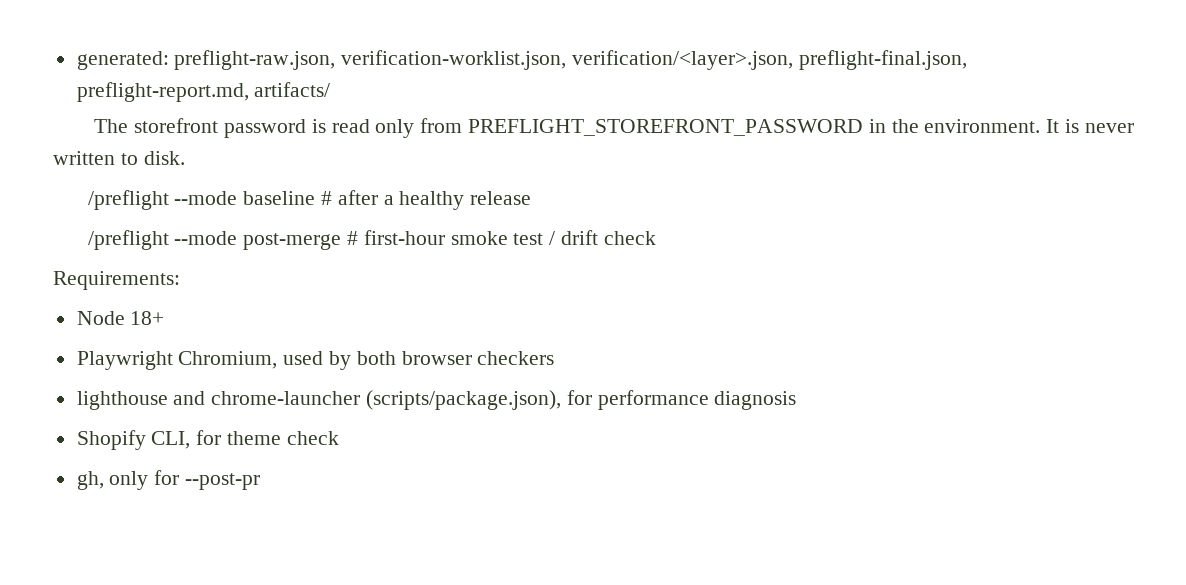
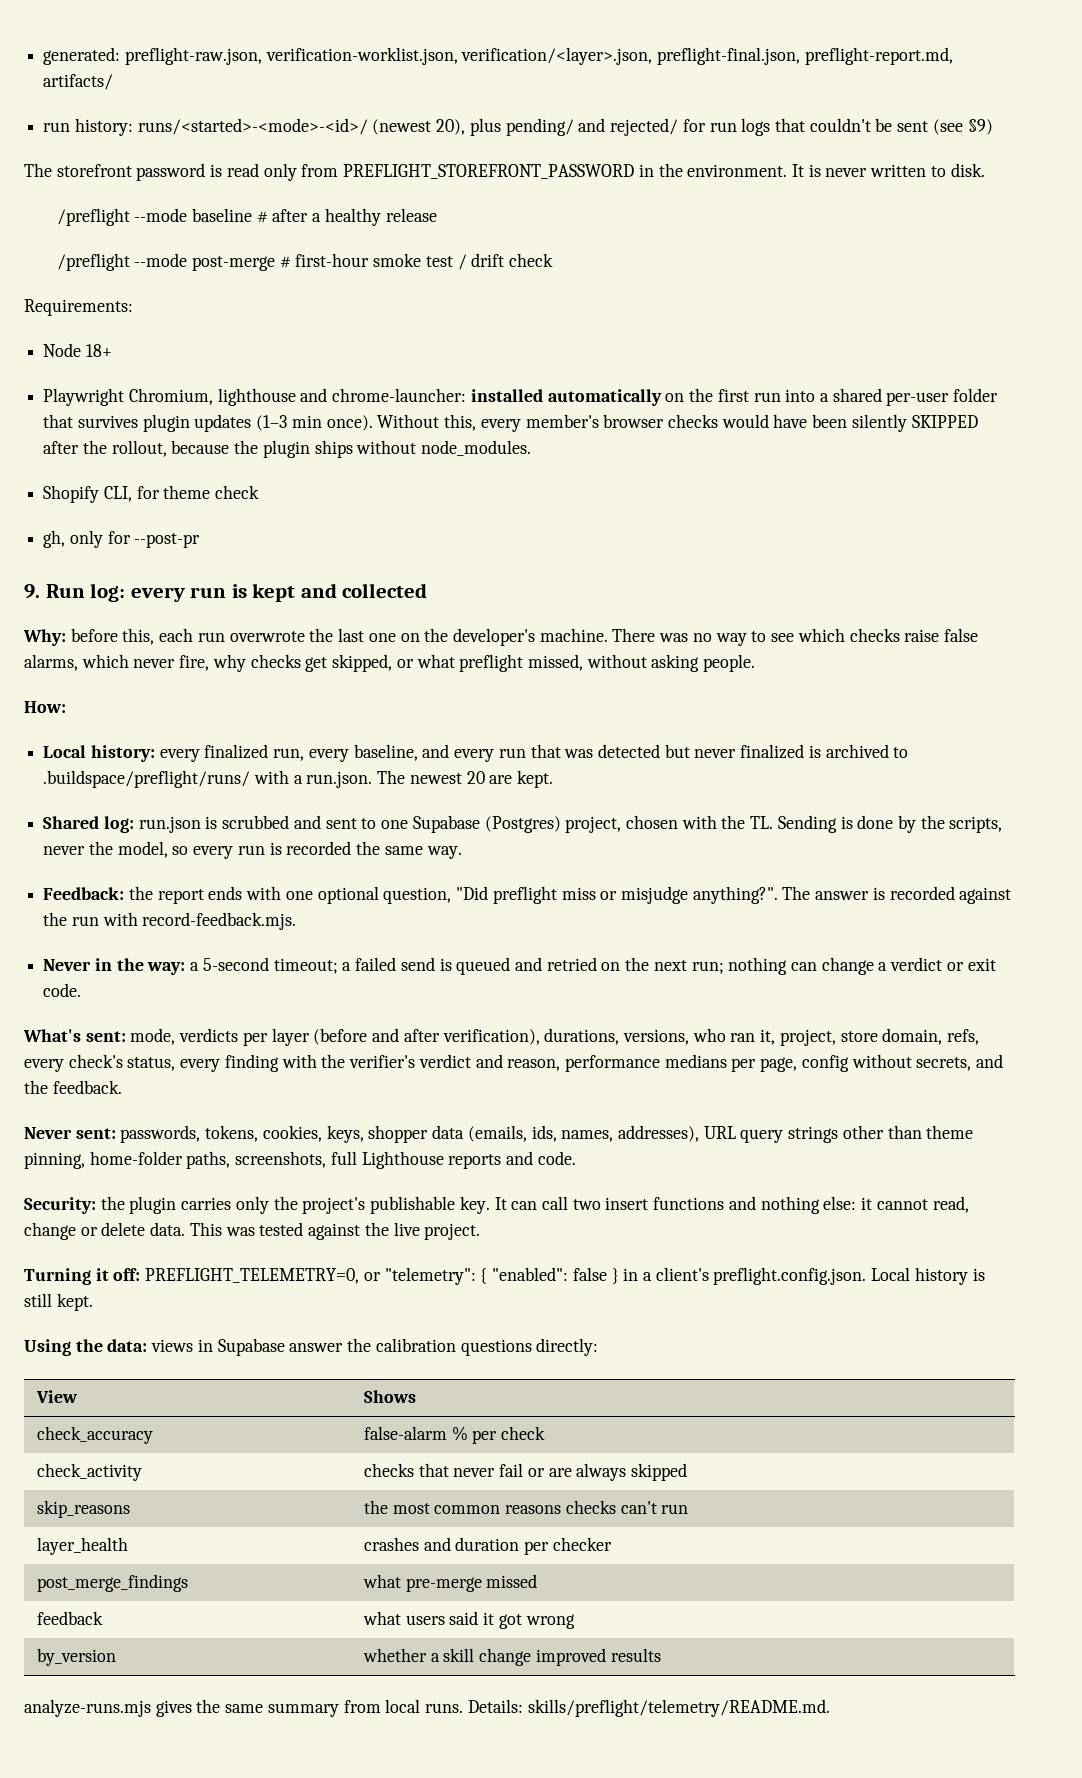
+ run history: runs/<started>-<mode>-<id>/ (newest 20), plus pending/ and rejected/ for run logs that couldn't be sent (see §9)
- Playwright Chromium, used by both browser checkers
- lighthouse and chrome-launcher (scripts/package.json), for performance diagnosis
+ Playwright Chromium, lighthouse and chrome-launcher: installed automatically on the first run into a shared per-user folder that survives plugin updates (1–3 min once). Without this, every member's browser checks would have been silently SKIPPED after the rollout, because the plugin ships without node_modules.
+ 9. Run log: every run is kept and collected
+ Why: before this, each run overwrote the last one on the developer's machine. There was no way to see which checks raise false alarms, which never fire, why checks get skipped, or what preflight missed, without asking people.
+ How:
+ Local history: every finalized run, every baseline, and every run that was detected but never finalized is archived to .buildspace/preflight/runs/ with a run.json. The newest 20 are kept.
+ Shared log: run.json is scrubbed and sent to one Supabase (Postgres) project, chosen with the TL. Sending is done by the scripts, never the model, so every run is recorded the same way.
+ Feedback: the report ends with one optional question, "Did preflight miss or misjudge anything?". The answer is recorded against the run with record-feedback.mjs.
+ Never in the way: a 5-second timeout; a failed send is queued and retried on the next run; nothing can change a verdict or exit code.
+ What's sent: mode, verdicts per layer (before and after verification), durations, versions, who ran it, project, store domain, refs, every check's status, every finding with the verifier's verdict and reason, performance medians per page, config without secrets, and the feedback.
+ Never sent: passwords, tokens, cookies, keys, shopper data (emails, ids, names, addresses), URL query strings other than theme pinning, home-folder paths, screenshots, full Lighthouse reports and code.
+ Security: the plugin carries only the project's publishable key. It can call two insert functions and nothing else: it cannot read, change or delete data. This was tested against the live project.
+ Turning it off: PREFLIGHT_TELEMETRY=0, or "telemetry": { "enabled": false } in a client's preflight.config.json. Local history is still kept.
+ Using the data: views in Supabase answer the calibration questions directly:
+ View | Shows
+ check_accuracy | false-alarm % per check
+ check_activity | checks that never fail or are always skipped
+ skip_reasons | the most common reasons checks can't run
+ layer_health | crashes and duration per checker
+ post_merge_findings | what pre-merge missed
+ feedback | what users said it got wrong
+ by_version | whether a skill change improved results
+ analyze-runs.mjs gives the same summary from local runs. Details: skills/preflight/telemetry/README.md.

